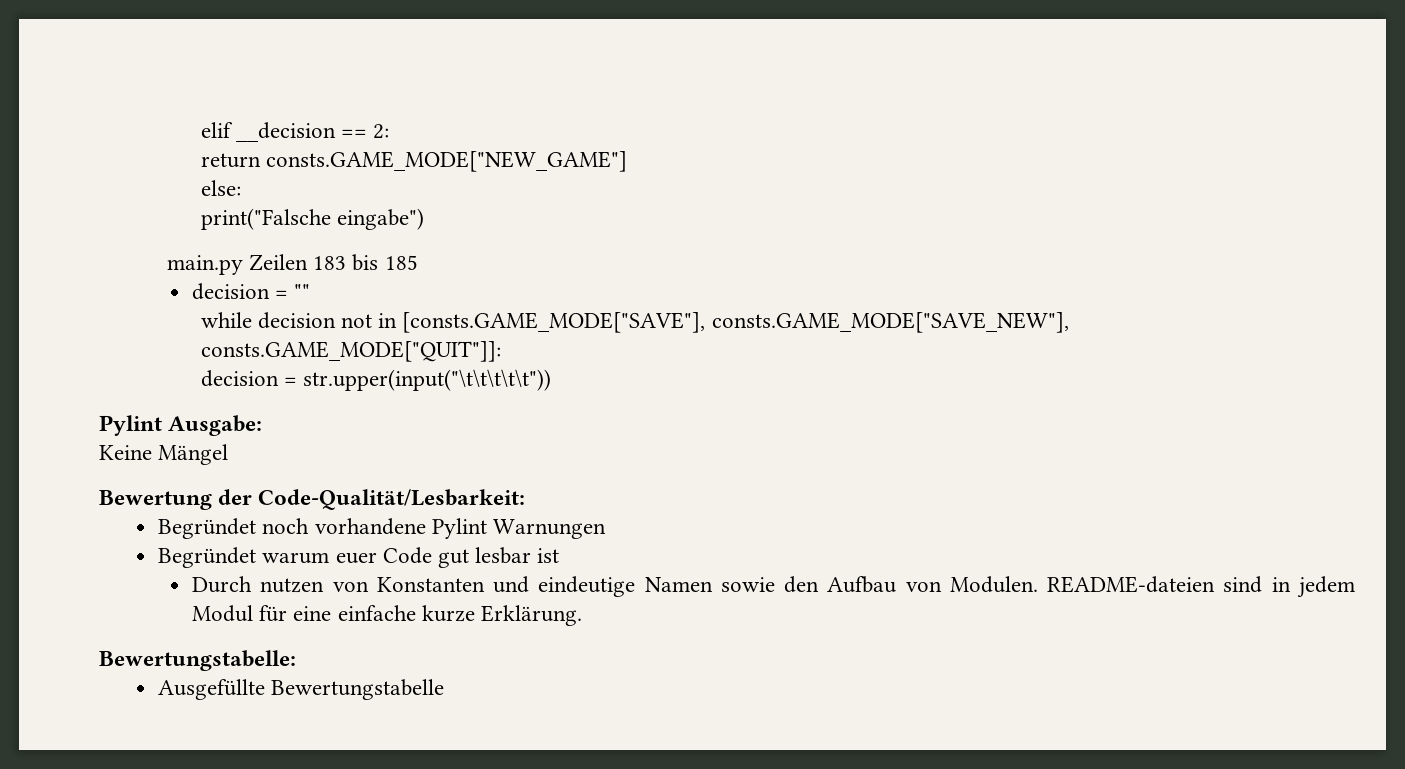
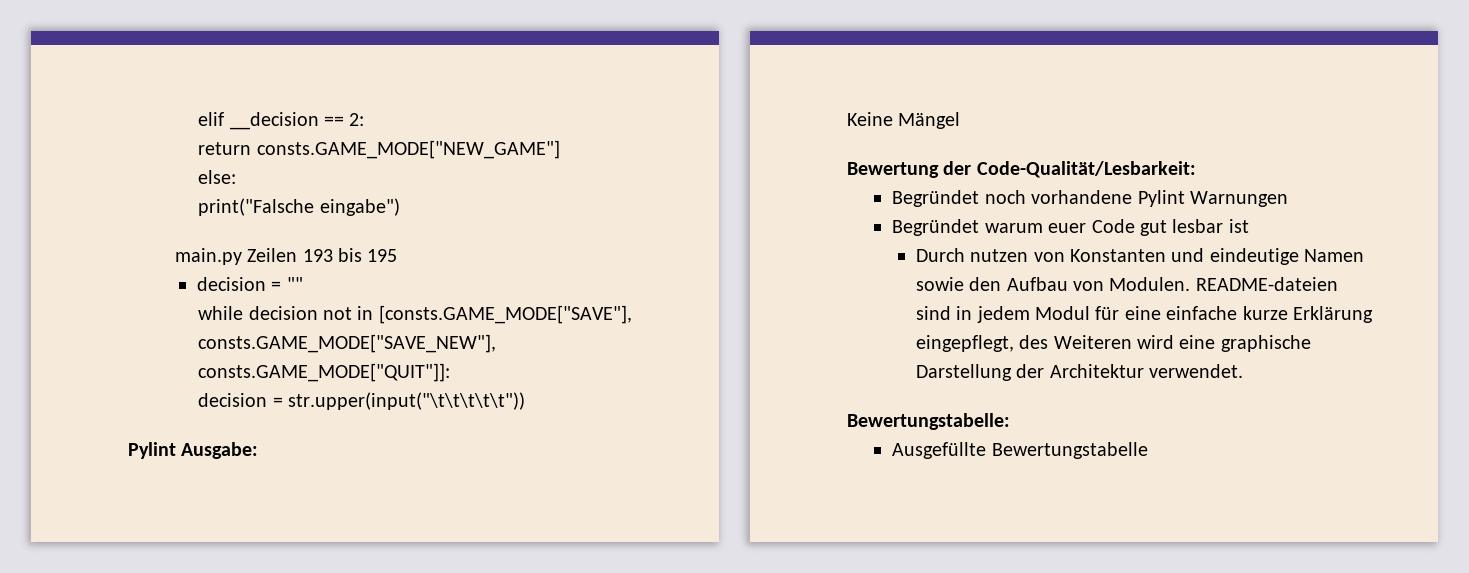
- main.py Zeilen 183 bis 185
+ main.py Zeilen 193 bis 195
- README-dateien sind in jedem Modul für eine einfache kurze Erklärung.
+ README-dateien sind in jedem Modul für eine einfache kurze Erklärung eingepflegt, des Weiteren wird eine graphische Darstellung der Architektur verwendet.

